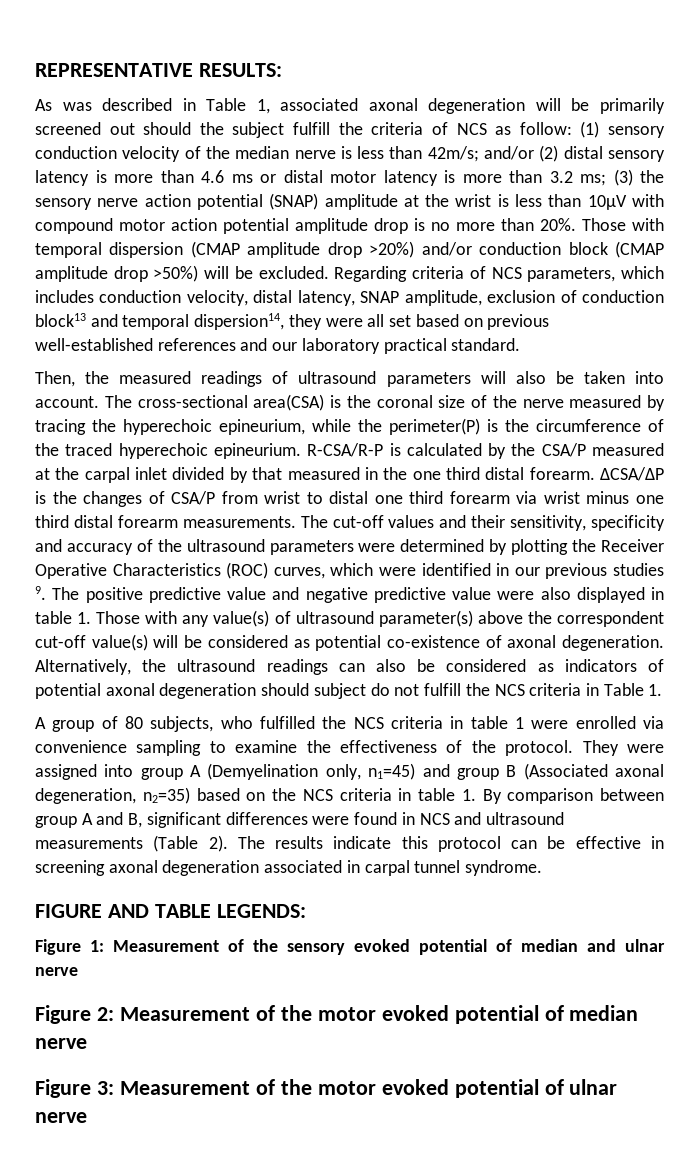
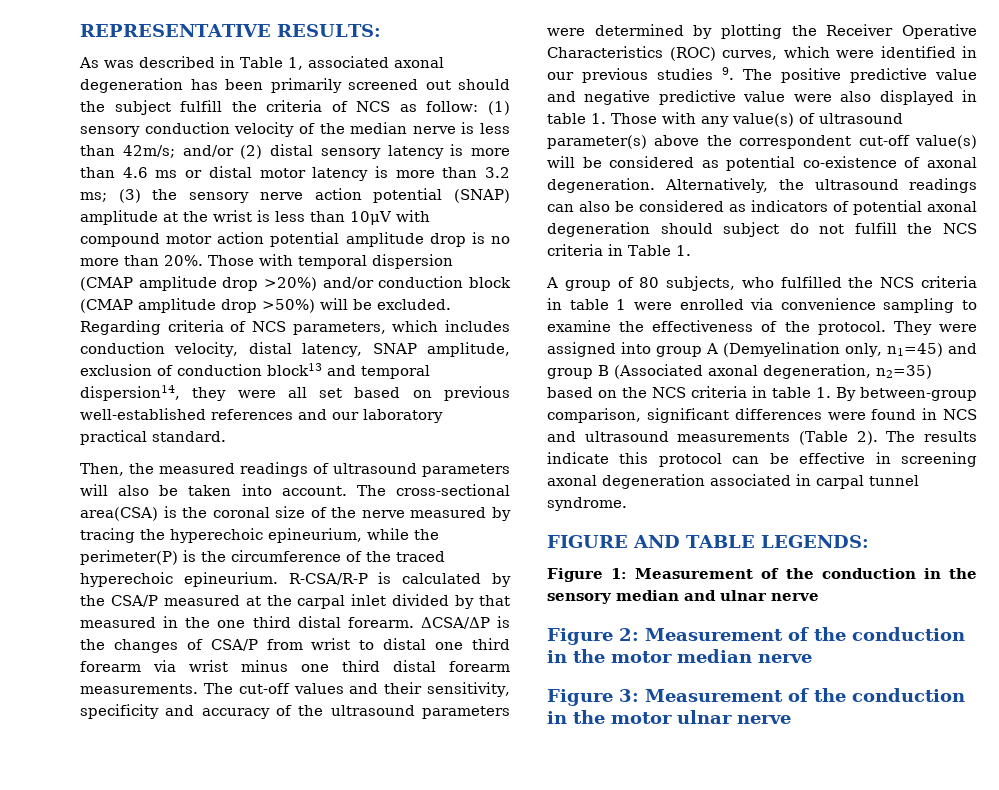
- As was described in Table 1, associated axonal degeneration will be primarily screened out should the subject fulfill the criteria of NCS as follow:
+ As was described in Table 1, associated axonal degeneration has been primarily screened out should the subject fulfill the criteria of NCS as follow:
- They were assigned into group A (Demyelination only, n1=45) and group B (Associated axonal degeneration, n2=35) based on the NCS criteria in table 1. By comparison between group A and B, significant differences were found in NCS and ultrasound measurements (Table 2).
+ They were assigned into group A (Demyelination only, n1=45) and group B (Associated axonal degeneration, n2=35) based on the NCS criteria in table 1. By between-group comparison, significant differences were found in NCS and ultrasound measurements (Table 2).
- Figure 1: Measurement of the sensory evoked potential of median and ulnar nerve
+ Figure 1: Measurement of the conduction in the sensory median and ulnar nerve
- Figure 2: Measurement of the motor evoked potential of median nerve
+ Figure 2: Measurement of the conduction in the motor median nerve
- Figure 3: Measurement of the motor evoked potential of ulnar nerve
+ Figure 3: Measurement of the conduction in the motor ulnar nerve

